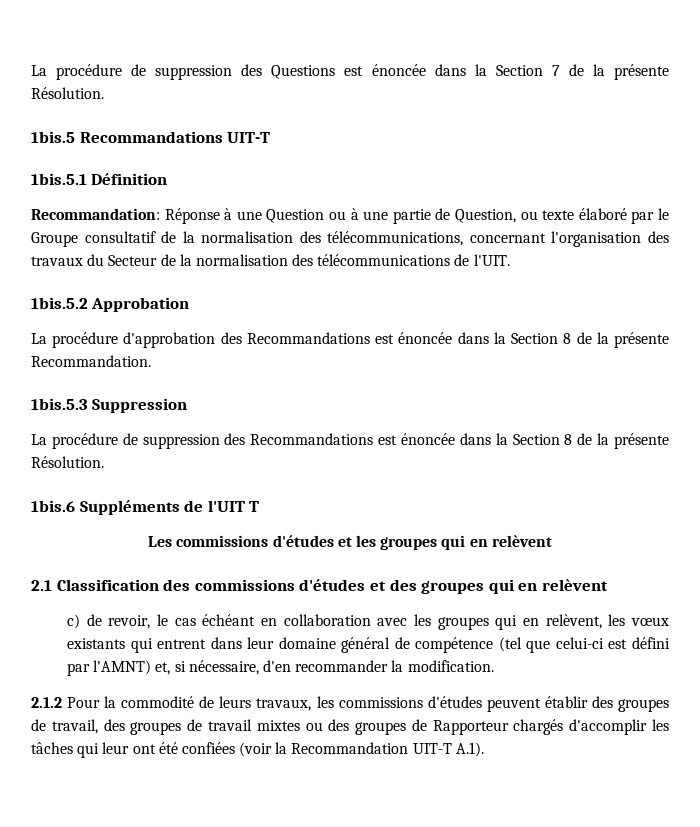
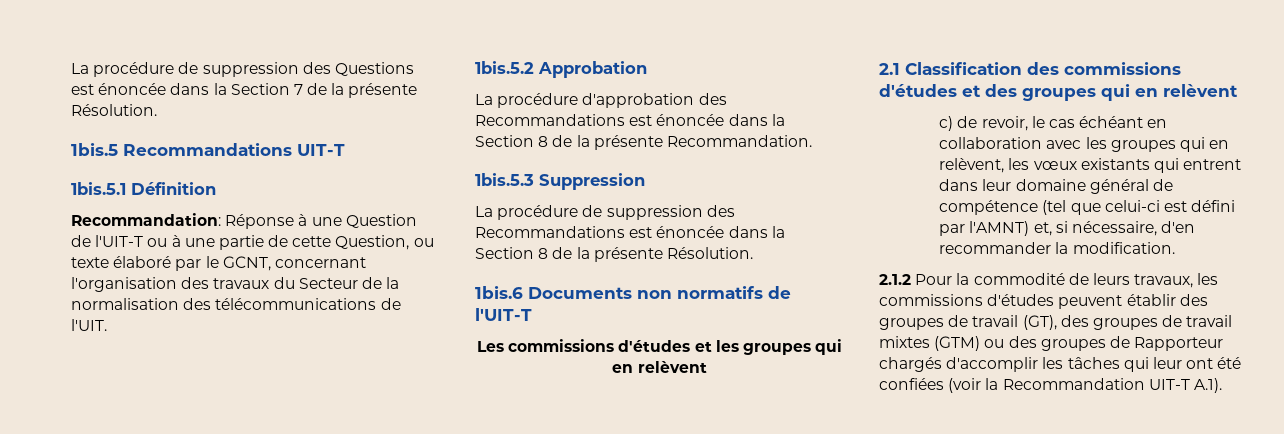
- Recommandation: Réponse à une Question ou à une partie de Question, ou texte élaboré par le Groupe consultatif de la normalisation des télécommunications, concernant l'organisation des travaux du Secteur de la normalisation des télécommunications de l'UIT.
+ Recommandation: Réponse à une Question de l'UIT-T ou à une partie de cette Question, ou texte élaboré par le GCNT, concernant l'organisation des travaux du Secteur de la normalisation des télécommunications de l'UIT.
- 1bis.6 Suppléments de l'UIT T
+ 1bis.6 Documents non normatifs de l'UIT-T
- 2.1.2 Pour la commodité de leurs travaux, les commissions d'études peuvent établir des groupes de travail, des groupes de travail mixtes ou des groupes de Rapporteur chargés d'accomplir les tâches qui leur ont été confiées (voir la Recommandation UIT-T A.1).
+ 2.1.2 Pour la commodité de leurs travaux, les commissions d'études peuvent établir des groupes de travail (GT), des groupes de travail mixtes (GTM) ou des groupes de Rapporteur chargés d'accomplir les tâches qui leur ont été confiées (voir la Recommandation UIT-T A.1).

